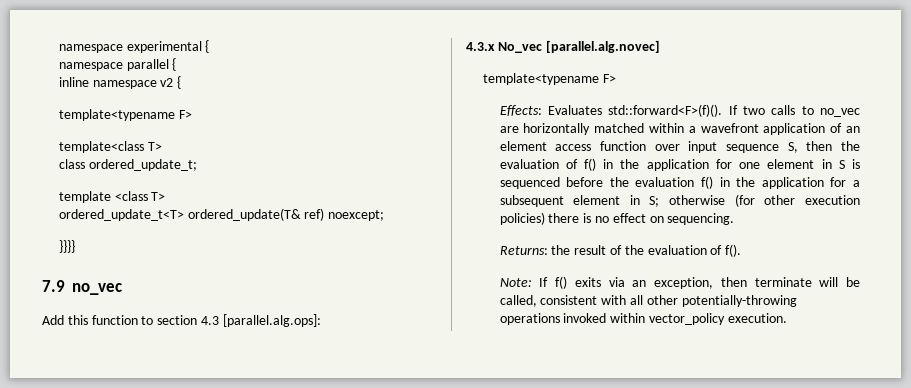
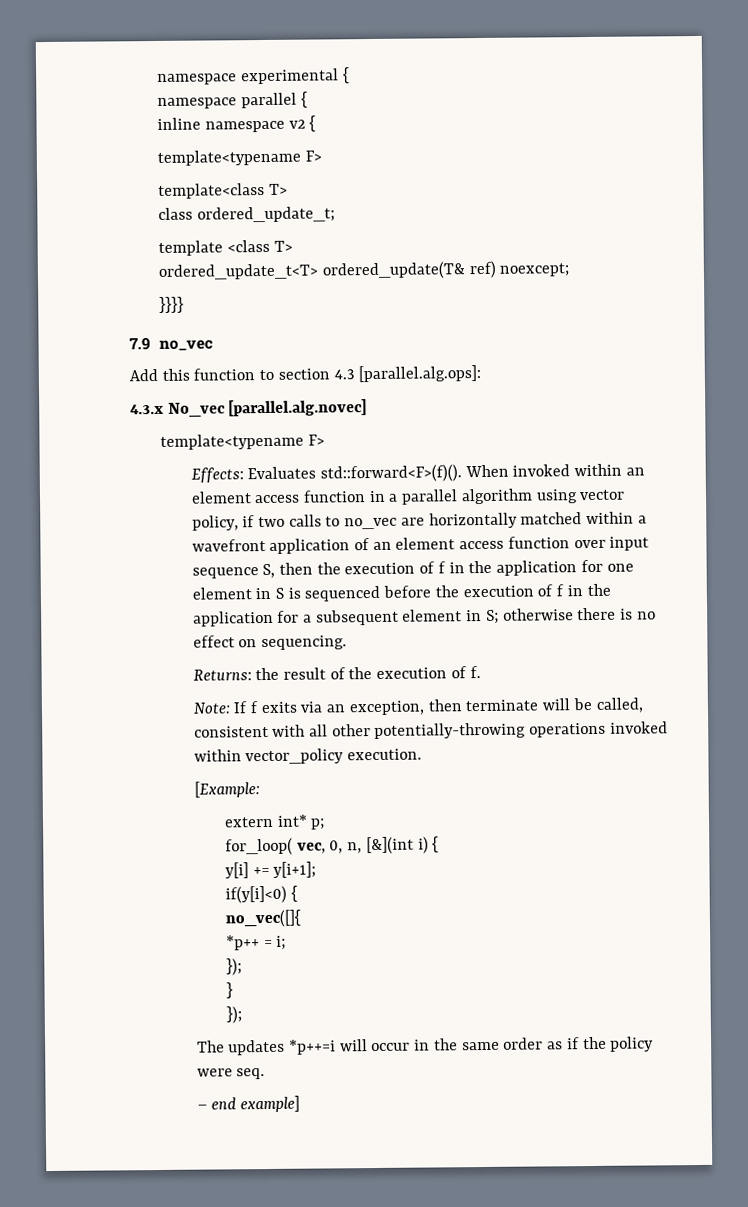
- If two calls to no_vec are horizontally matched within a wavefront application of an element access function over input sequence S, then the evaluation of f() in the application for one element in S is sequenced before the evaluation f() in the application for a subsequent element in S; otherwise (for other execution policies) there is no effect on sequencing.
+ When invoked within an element access function in a parallel algorithm using vector policy, if two calls to no_vec are horizontally matched within a wavefront application of an element access function over input sequence S, then the execution of f in the application for one element in S is sequenced before the execution of f in the application for a subsequent element in S; otherwise there is no effect on sequencing.
- Returns: the result of the evaluation of f().
+ Returns: the result of the execution of f.
- Note: If f() exits via an exception, then terminate will be called, consistent with all other potentially-throwing operations invoked within vector_policy execution.
+ Note: If f exits via an exception, then terminate will be called, consistent with all other potentially-throwing operations invoked within vector_policy execution.
+ [Example:
+ extern int* p;
+ for_loop( vec, 0, n, [&](int i) {
+ y[i] += y[i+1];
+ if(y[i]<0) {
+ no_vec([]{
+ *p++ = i;
+ });
+ }
+ });
+ The updates *p++=i will occur in the same order as if the policy were seq.
+ – end example]

